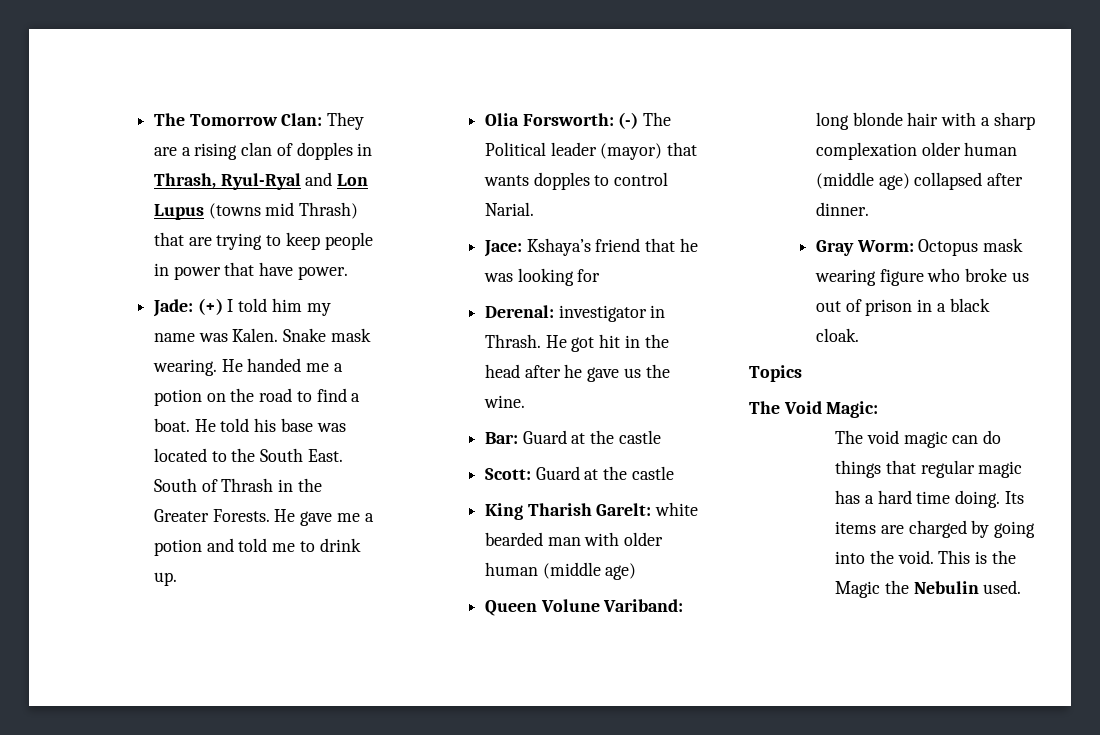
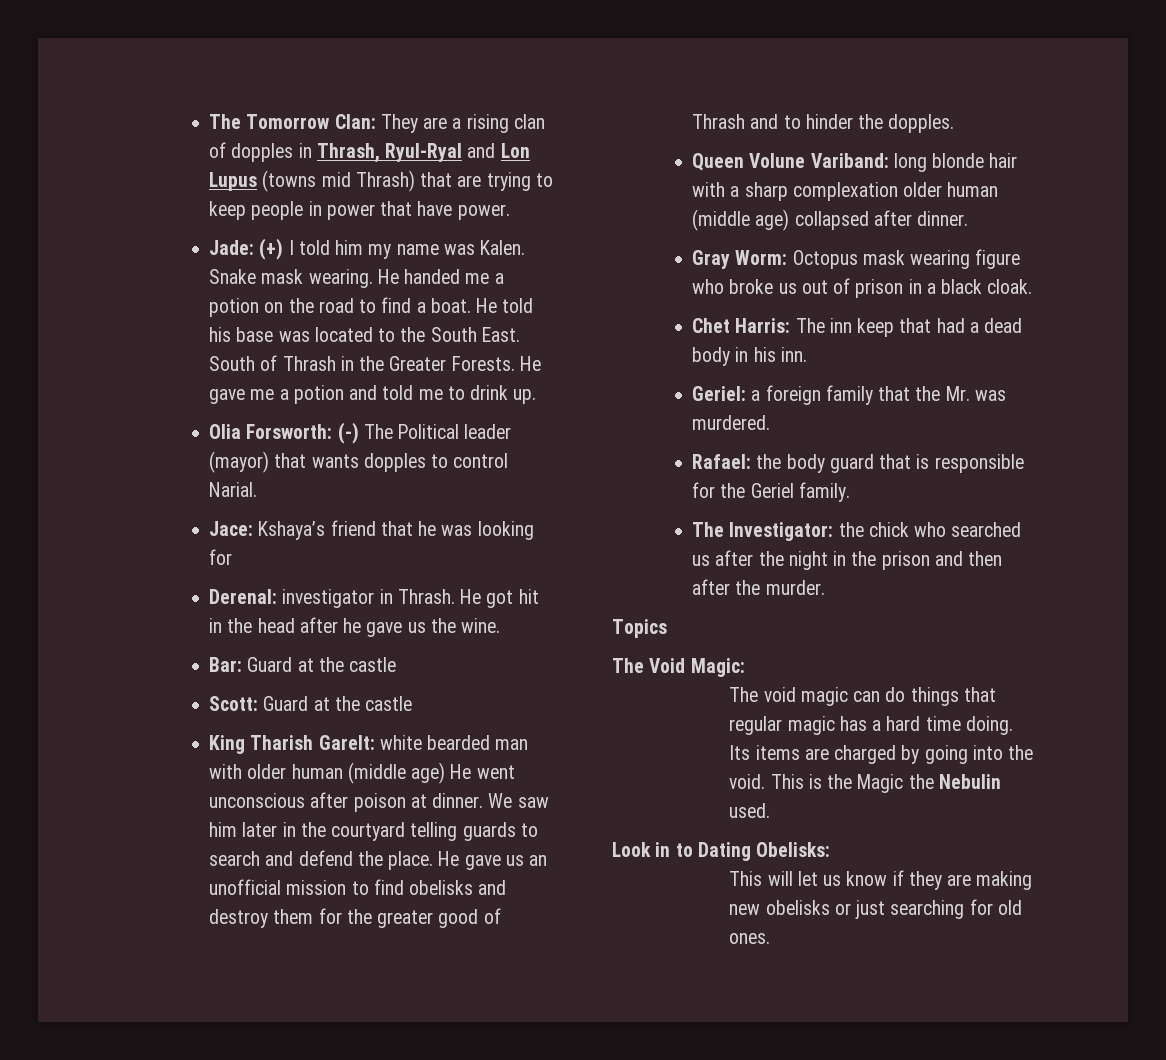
- King Tharish Garelt: white bearded man with older human (middle age)
+ King Tharish Garelt: white bearded man with older human (middle age) He went unconscious after poison at dinner. We saw him later in the courtyard telling guards to search and defend the place. He gave us an unofficial mission to find obelisks and destroy them for the greater good of Thrash and to hinder the dopples.
+ Chet Harris: The inn keep that had a dead body in his inn.
+ Geriel: a foreign family that the Mr. was murdered.
+ Rafael: the body guard that is responsible for the Geriel family.
+ The Investigator: the chick who searched us after the night in the prison and then after the murder.
+ Look in to Dating Obelisks:
+ This will let us know if they are making new obelisks or just searching for old ones.

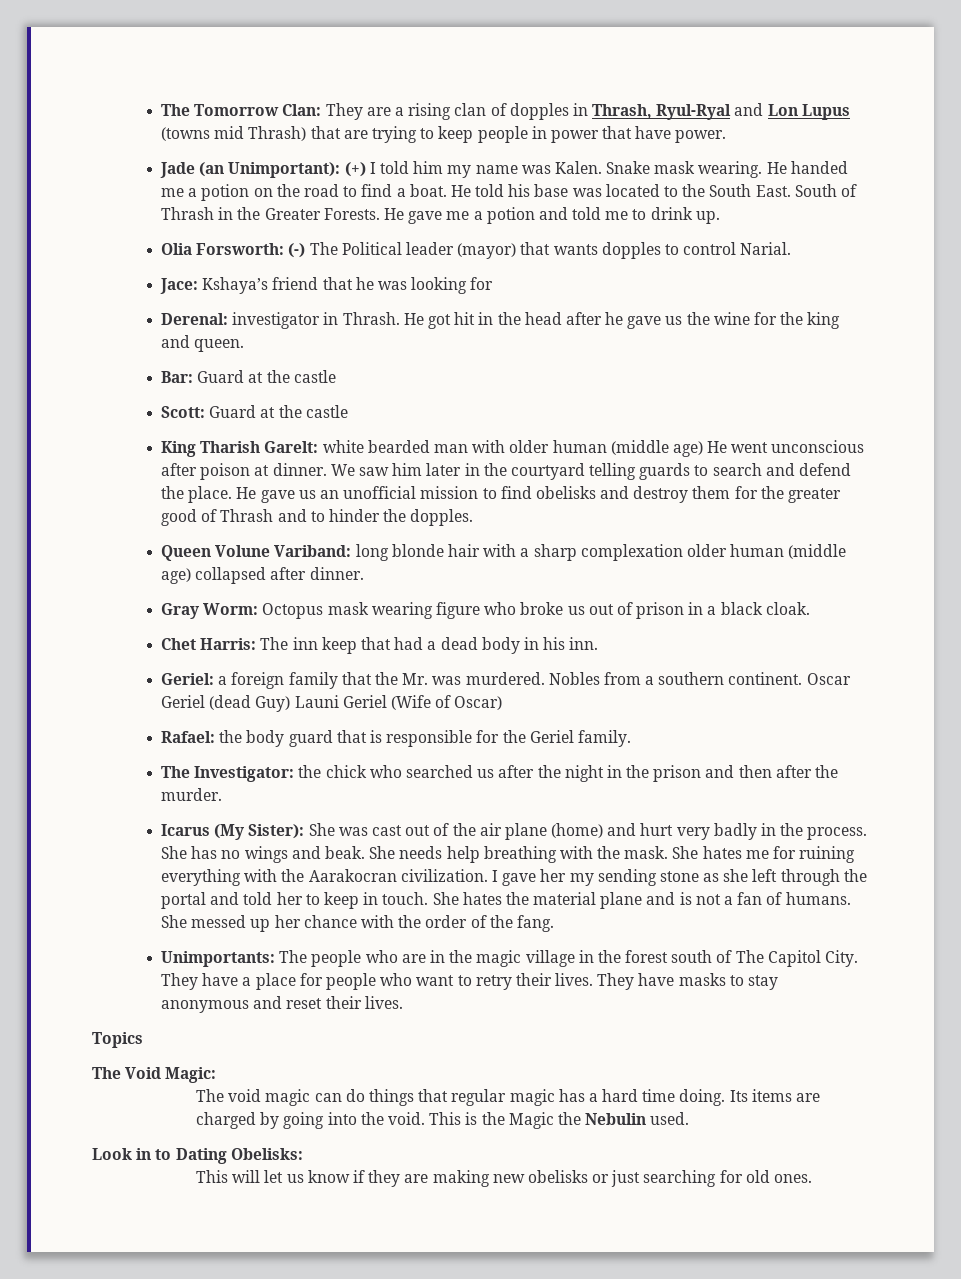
- Jade: (+) I told him my name was Kalen.
+ Jade (an Unimportant): (+) I told him my name was Kalen.
- He got hit in the head after he gave us the wine.
+ He got hit in the head after he gave us the wine for the king and queen.
+ Nobles from a southern continent. Oscar Geriel (dead Guy) Launi Geriel (Wife of Oscar)
+ Icarus (My Sister): She was cast out of the air plane (home) and hurt very badly in the process. She has no wings and beak. She needs help breathing with the mask. She hates me for ruining everything with the Aarakocran civilization. I gave her my sending stone as she left through the portal and told her to keep in touch. She hates the material plane and is not a fan of humans. She messed up her chance with the order of the fang.
+ Unimportants: The people who are in the magic village in the forest south of The Capitol City. They have a place for people who want to retry their lives. They have masks to stay anonymous and reset their lives.

